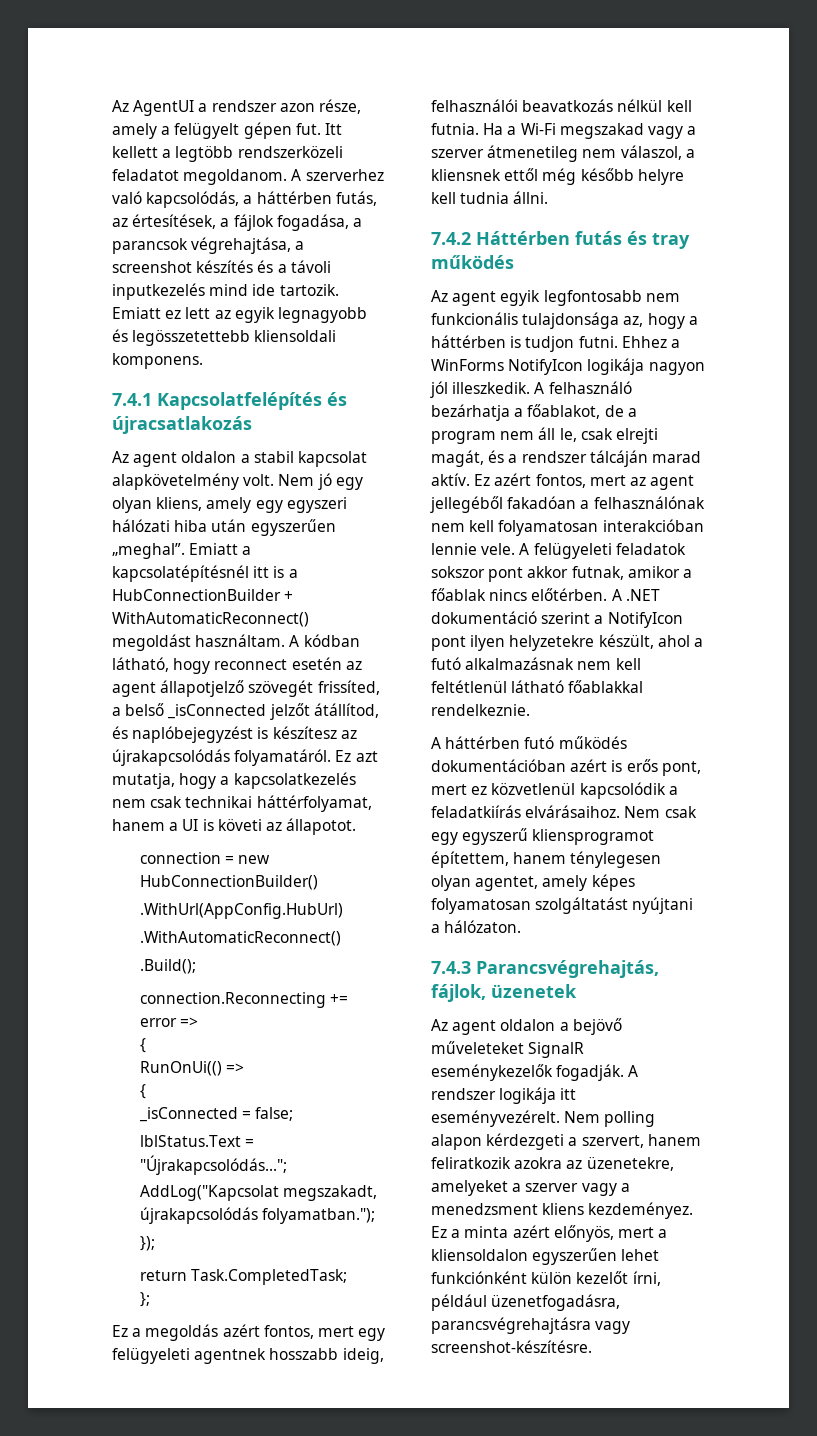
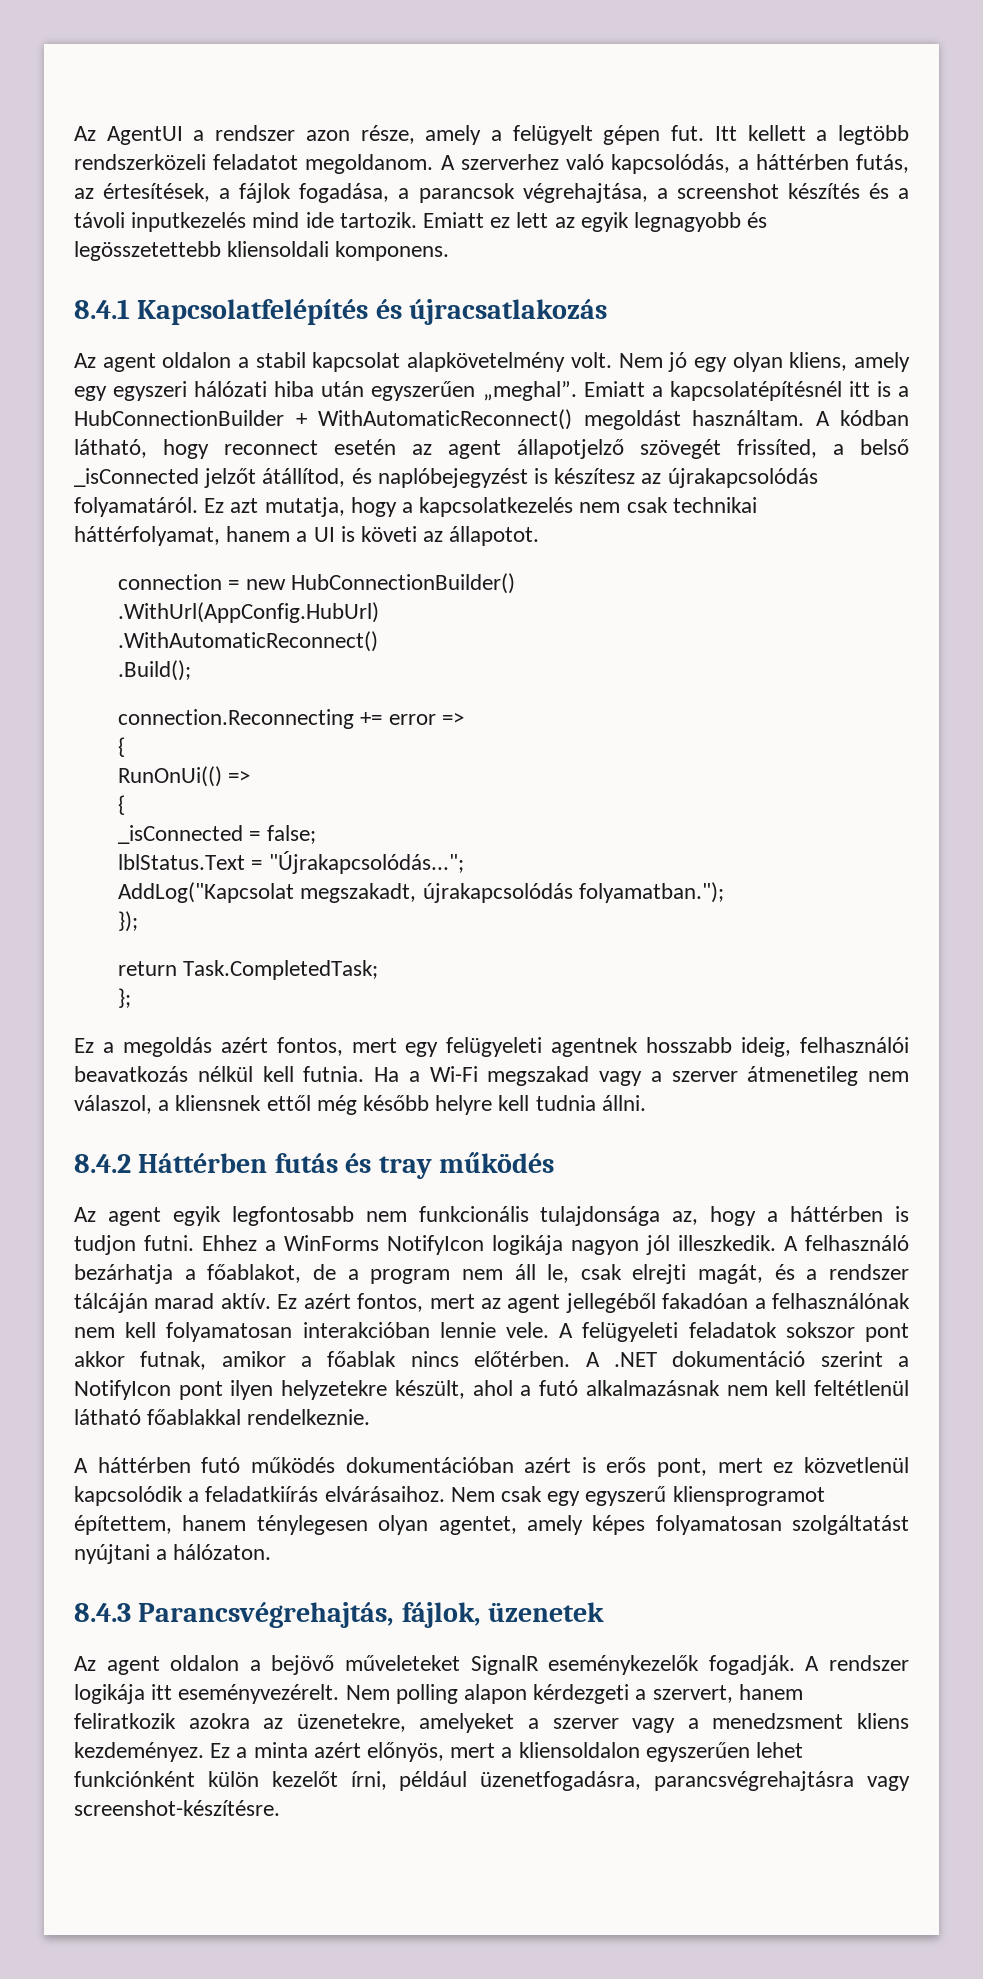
- 7.4.1 Kapcsolatfelépítés és újracsatlakozás
+ 8.4.1 Kapcsolatfelépítés és újracsatlakozás
- 7.4.2 Háttérben futás és tray működés
+ 8.4.2 Háttérben futás és tray működés
- 7.4.3 Parancsvégrehajtás, fájlok, üzenetek
+ 8.4.3 Parancsvégrehajtás, fájlok, üzenetek

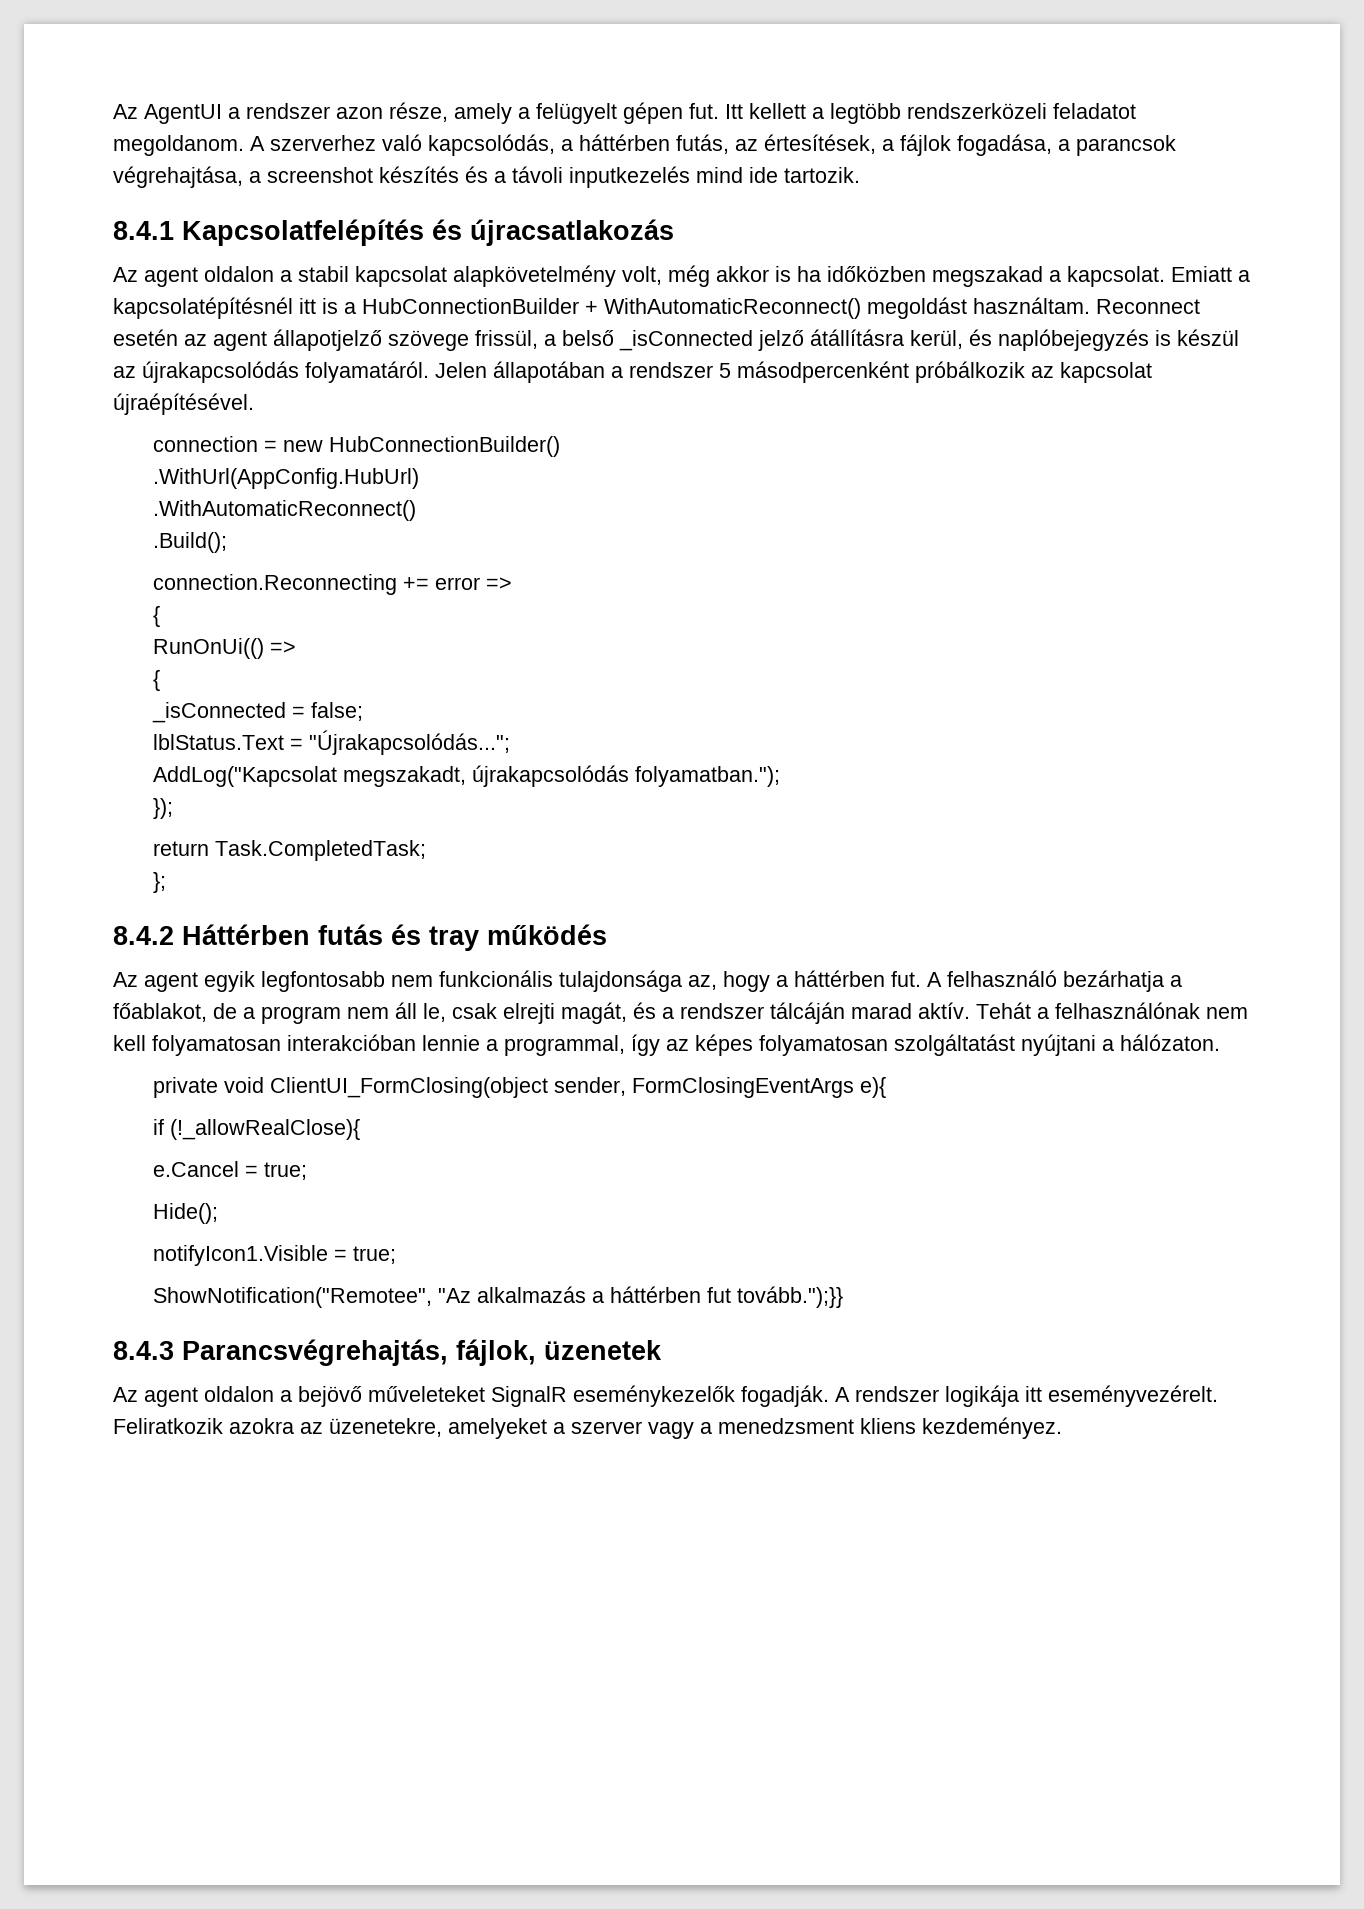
- Emiatt ez lett az egyik legnagyobb és legösszetettebb kliensoldali komponens.
- Az agent oldalon a stabil kapcsolat alapkövetelmény volt. Nem jó egy olyan kliens, amely egy egyszeri hálózati hiba után egyszerűen „meghal”.
+ Az agent oldalon a stabil kapcsolat alapkövetelmény volt, még akkor is ha időközben megszakad a kapcsolat.
- A kódban látható, hogy reconnect esetén az agent állapotjelző szövegét frissíted, a belső _isConnected jelzőt átállítod, és naplóbejegyzést is készítesz az újrakapcsolódás folyamatáról. Ez azt mutatja, hogy a kapcsolatkezelés nem csak technikai háttérfolyamat, hanem a UI is követi az állapotot.
+ Reconnect esetén az agent állapotjelző szövege frissül, a belső _isConnected jelző átállításra kerül, és naplóbejegyzés is készül az újrakapcsolódás folyamatáról. Jelen állapotában a rendszer 5 másodpercenként próbálkozik az kapcsolat újraépítésével.
- Ez a megoldás azért fontos, mert egy felügyeleti agentnek hosszabb ideig, felhasználói beavatkozás nélkül kell futnia. Ha a Wi-Fi megszakad vagy a szerver átmenetileg nem válaszol, a kliensnek ettől még később helyre kell tudnia állni.
- Az agent egyik legfontosabb nem funkcionális tulajdonsága az, hogy a háttérben is tudjon futni. Ehhez a WinForms NotifyIcon logikája nagyon jól illeszkedik.
+ Az agent egyik legfontosabb nem funkcionális tulajdonsága az, hogy a háttérben fut.
- Ez azért fontos, mert az agent jellegéből fakadóan a felhasználónak nem kell folyamatosan interakcióban lennie vele. A felügyeleti feladatok sokszor pont akkor futnak, amikor a főablak nincs előtérben. A .NET dokumentáció szerint a NotifyIcon pont ilyen helyzetekre készült, ahol a futó alkalmazásnak nem kell feltétlenül látható főablakkal rendelkeznie.
- A háttérben futó működés dokumentációban azért is erős pont, mert ez közvetlenül kapcsolódik a feladatkiírás elvárásaihoz. Nem csak egy egyszerű kliensprogramot építettem, hanem ténylegesen olyan agentet, amely képes folyamatosan szolgáltatást nyújtani a hálózaton.
+ Tehát a felhasználónak nem kell folyamatosan interakcióban lennie a programmal, így az képes folyamatosan szolgáltatást nyújtani a hálózaton.
+ private void ClientUI_FormClosing(object sender, FormClosingEventArgs e){
+ if (!_allowRealClose){
+ e.Cancel = true;
+ Hide();
+ notifyIcon1.Visible = true;
+ ShowNotification("Remotee", "Az alkalmazás a háttérben fut tovább.");}}
- Nem polling alapon kérdezgeti a szervert, hanem feliratkozik azokra az üzenetekre, amelyeket a szerver vagy a menedzsment kliens kezdeményez. Ez a minta azért előnyös, mert a kliensoldalon egyszerűen lehet funkciónként külön kezelőt írni, például üzenetfogadásra, parancsvégrehajtásra vagy screenshot-készítésre.
+ Feliratkozik azokra az üzenetekre, amelyeket a szerver vagy a menedzsment kliens kezdeményez.

